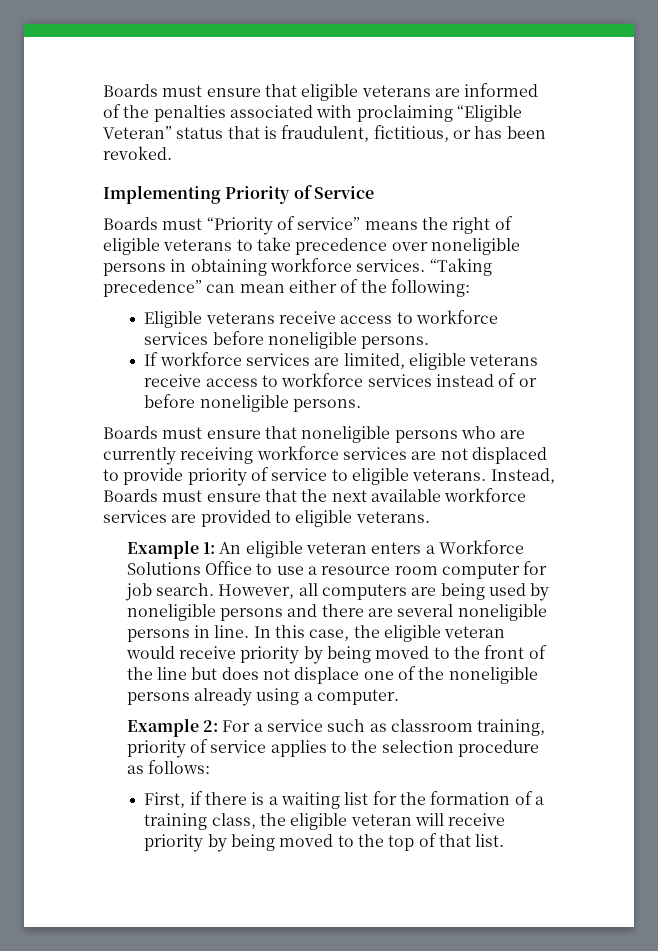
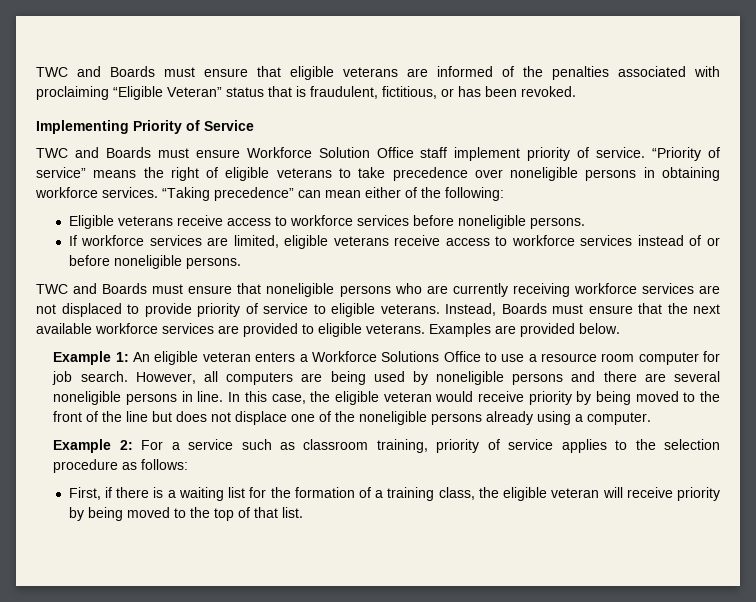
- Boards must ensure that eligible veterans are informed of the penalties associated with proclaiming “Eligible Veteran” status that is fraudulent, fictitious, or has been revoked.
+ TWC and Boards must ensure that eligible veterans are informed of the penalties associated with proclaiming “Eligible Veteran” status that is fraudulent, fictitious, or has been revoked.
- Boards must “Priority of service” means the right of eligible veterans to take precedence over noneligible persons in obtaining workforce services.
+ TWC and Boards must ensure Workforce Solution Office staff implement priority of service. “Priority of service” means the right of eligible veterans to take precedence over noneligible persons in obtaining workforce services.
- Boards must ensure that noneligible persons who are currently receiving workforce services are not displaced to provide priority of service to eligible veterans.
+ TWC and Boards must ensure that noneligible persons who are currently receiving workforce services are not displaced to provide priority of service to eligible veterans.
+ Examples are provided below.

